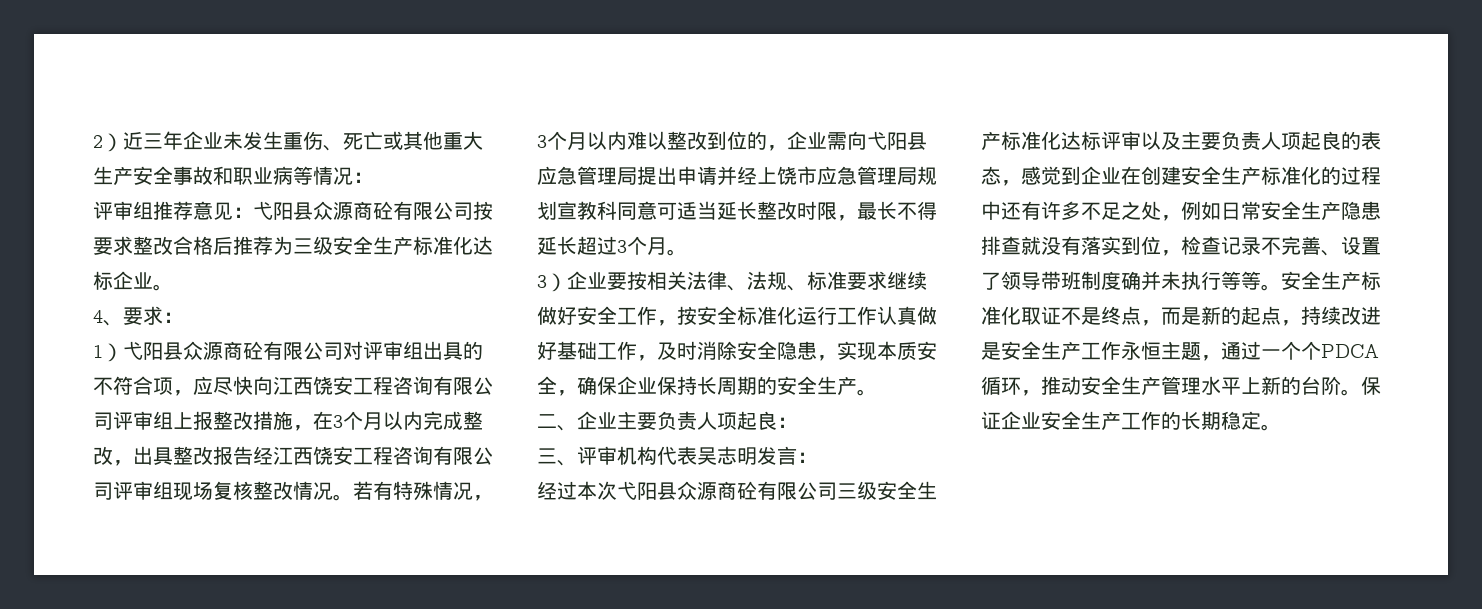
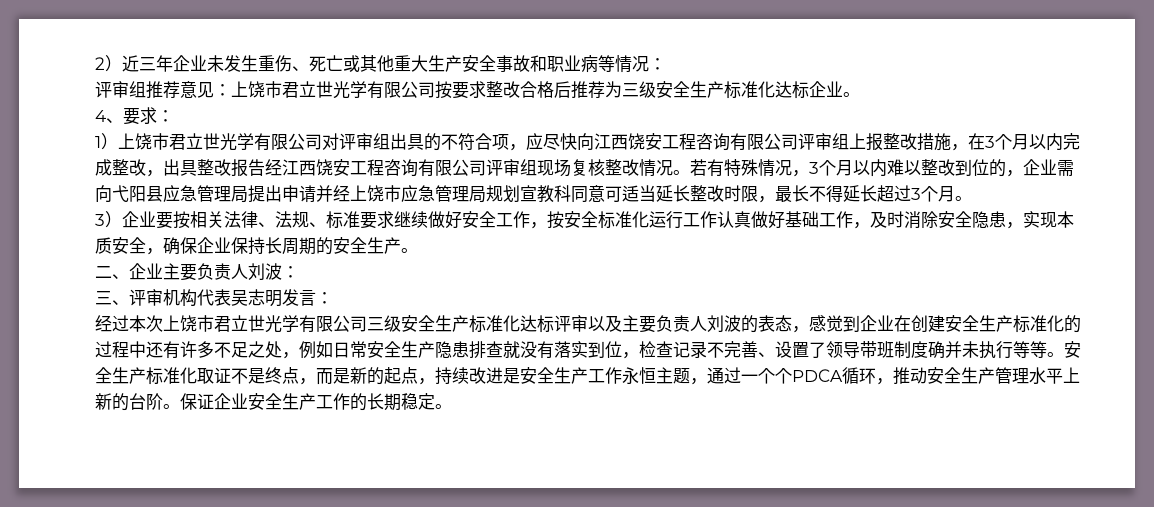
- 评审组推荐意见：弋阳县众源商砼有限公司按要求整改合格后推荐为三级安全生产标准化达标企业。
+ 评审组推荐意见：上饶市君立世光学有限公司按要求整改合格后推荐为三级安全生产标准化达标企业。
- 1）弋阳县众源商砼有限公司对评审组出具的不符合项，应尽快向江西饶安工程咨询有限公司评审组上报整改措施，在3个月以内完成整改，出具整改报告经江西饶安工程咨询有限公司评审组现场复核整改情况。
+ 1）上饶市君立世光学有限公司对评审组出具的不符合项，应尽快向江西饶安工程咨询有限公司评审组上报整改措施，在3个月以内完成整改，出具整改报告经江西饶安工程咨询有限公司评审组现场复核整改情况。
- 二、企业主要负责人项起良：
+ 二、企业主要负责人刘波：
- 经过本次弋阳县众源商砼有限公司三级安全生产标准化达标评审以及主要负责人项起良的表态，感觉到企业在创建安全生产标准化的过程中还有许多不足之处，例如日常安全生产隐患排查就没有落实到位，检查记录不完善、设置了领导带班制度确并未执行等等。
+ 经过本次上饶市君立世光学有限公司三级安全生产标准化达标评审以及主要负责人刘波的表态，感觉到企业在创建安全生产标准化的过程中还有许多不足之处，例如日常安全生产隐患排查就没有落实到位，检查记录不完善、设置了领导带班制度确并未执行等等。

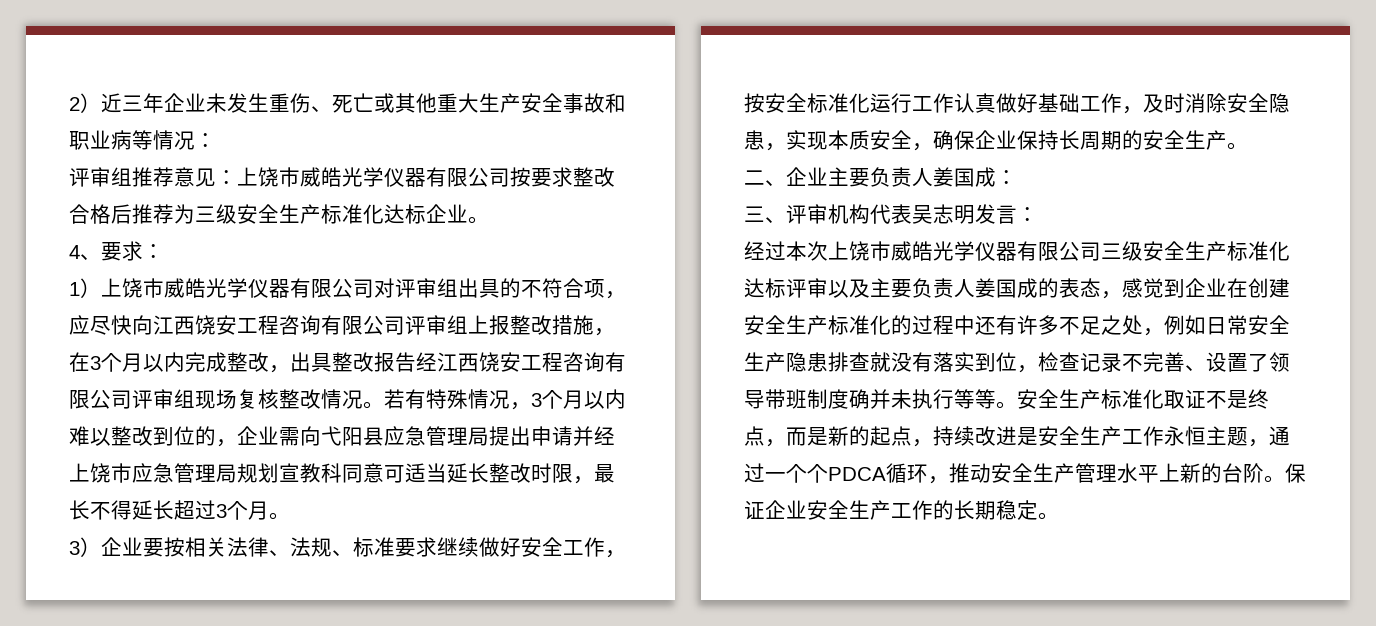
- 评审组推荐意见：上饶市君立世光学有限公司按要求整改合格后推荐为三级安全生产标准化达标企业。
+ 评审组推荐意见：上饶市威皓光学仪器有限公司按要求整改合格后推荐为三级安全生产标准化达标企业。
- 1）上饶市君立世光学有限公司对评审组出具的不符合项，应尽快向江西饶安工程咨询有限公司评审组上报整改措施，在3个月以内完成整改，出具整改报告经江西饶安工程咨询有限公司评审组现场复核整改情况。
+ 1）上饶市威皓光学仪器有限公司对评审组出具的不符合项，应尽快向江西饶安工程咨询有限公司评审组上报整改措施，在3个月以内完成整改，出具整改报告经江西饶安工程咨询有限公司评审组现场复核整改情况。
- 二、企业主要负责人刘波：
+ 二、企业主要负责人姜国成：
- 经过本次上饶市君立世光学有限公司三级安全生产标准化达标评审以及主要负责人刘波的表态，感觉到企业在创建安全生产标准化的过程中还有许多不足之处，例如日常安全生产隐患排查就没有落实到位，检查记录不完善、设置了领导带班制度确并未执行等等。
+ 经过本次上饶市威皓光学仪器有限公司三级安全生产标准化达标评审以及主要负责人姜国成的表态，感觉到企业在创建安全生产标准化的过程中还有许多不足之处，例如日常安全生产隐患排查就没有落实到位，检查记录不完善、设置了领导带班制度确并未执行等等。

